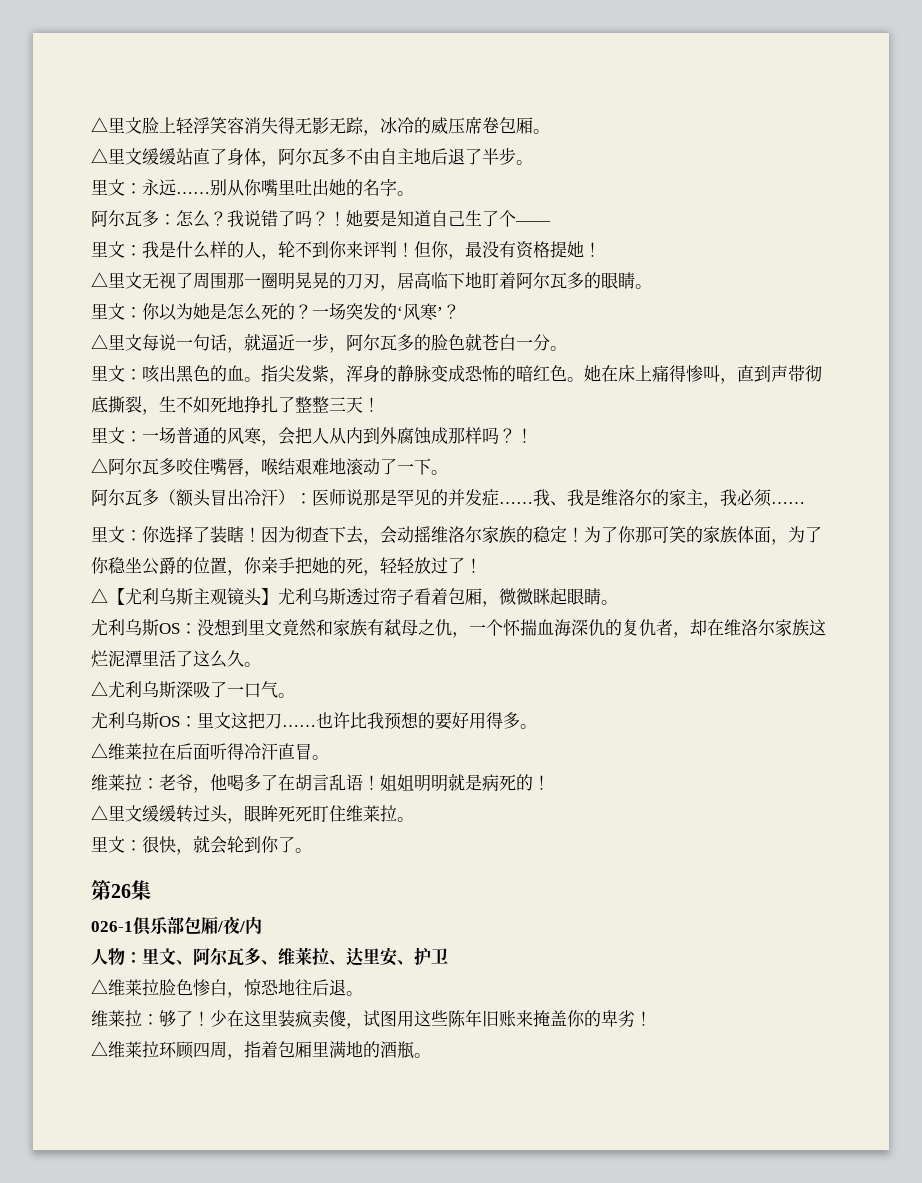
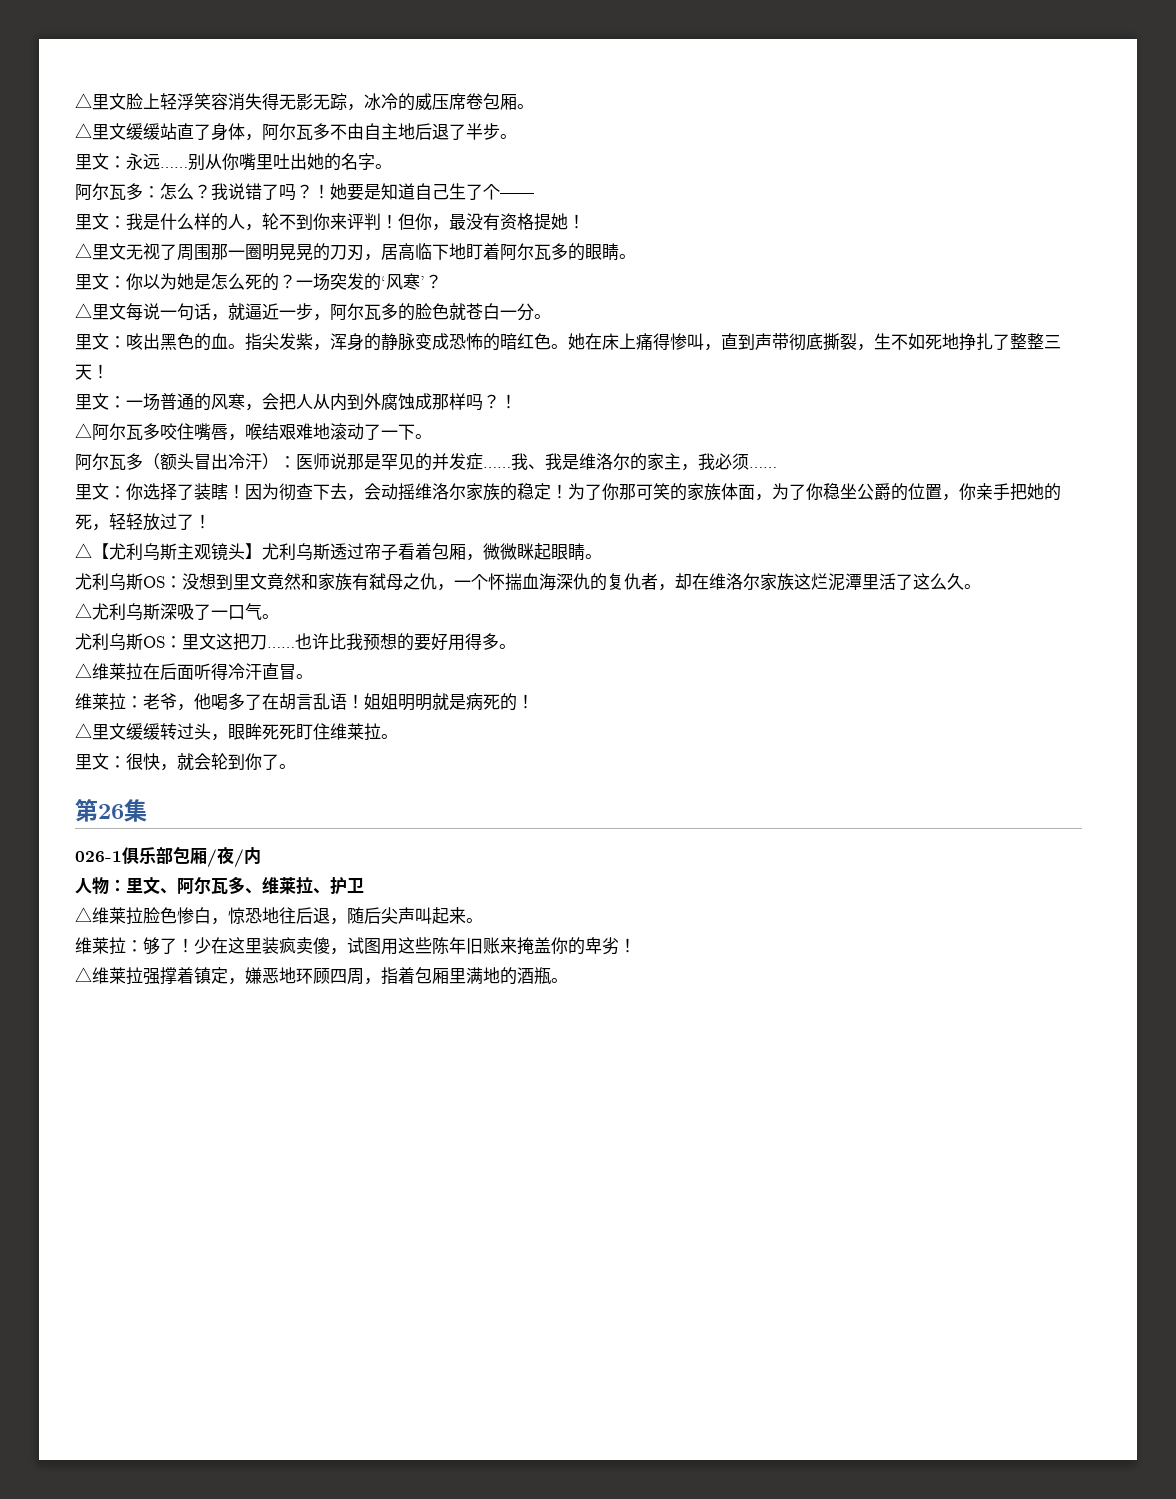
- 人物：里文、阿尔瓦多、维莱拉、达里安、护卫
+ 人物：里文、阿尔瓦多、维莱拉、护卫
- △维莱拉脸色惨白，惊恐地往后退。
+ △维莱拉脸色惨白，惊恐地往后退，随后尖声叫起来。
- △维莱拉环顾四周，指着包厢里满地的酒瓶。
+ △维莱拉强撑着镇定，嫌恶地环顾四周，指着包厢里满地的酒瓶。

